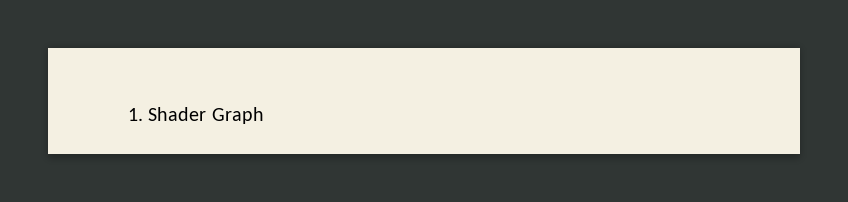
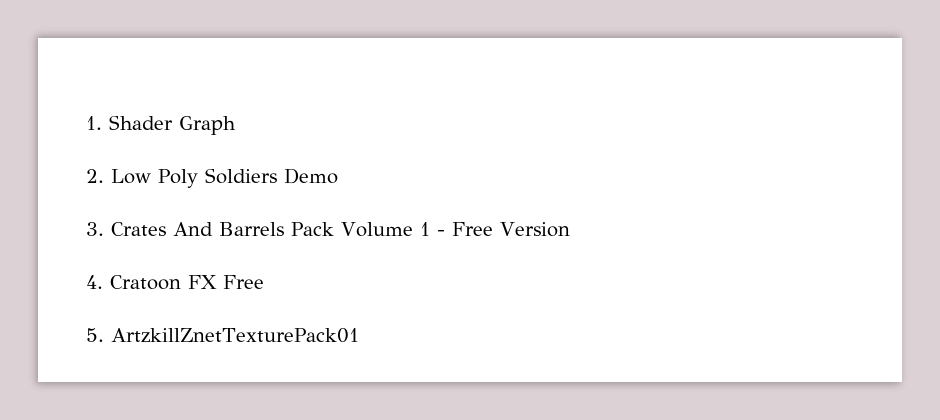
+ 2. Low Poly Soldiers Demo
+ 3. Crates And Barrels Pack Volume 1 - Free Version
+ 4. Cratoon FX Free
+ 5. ArtzkillZnetTexturePack01

